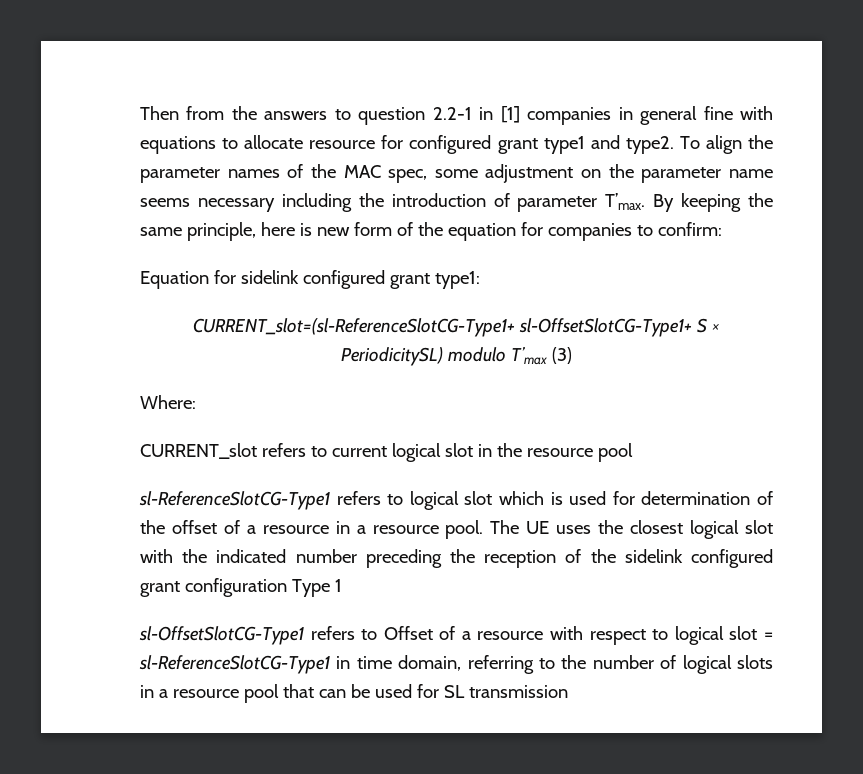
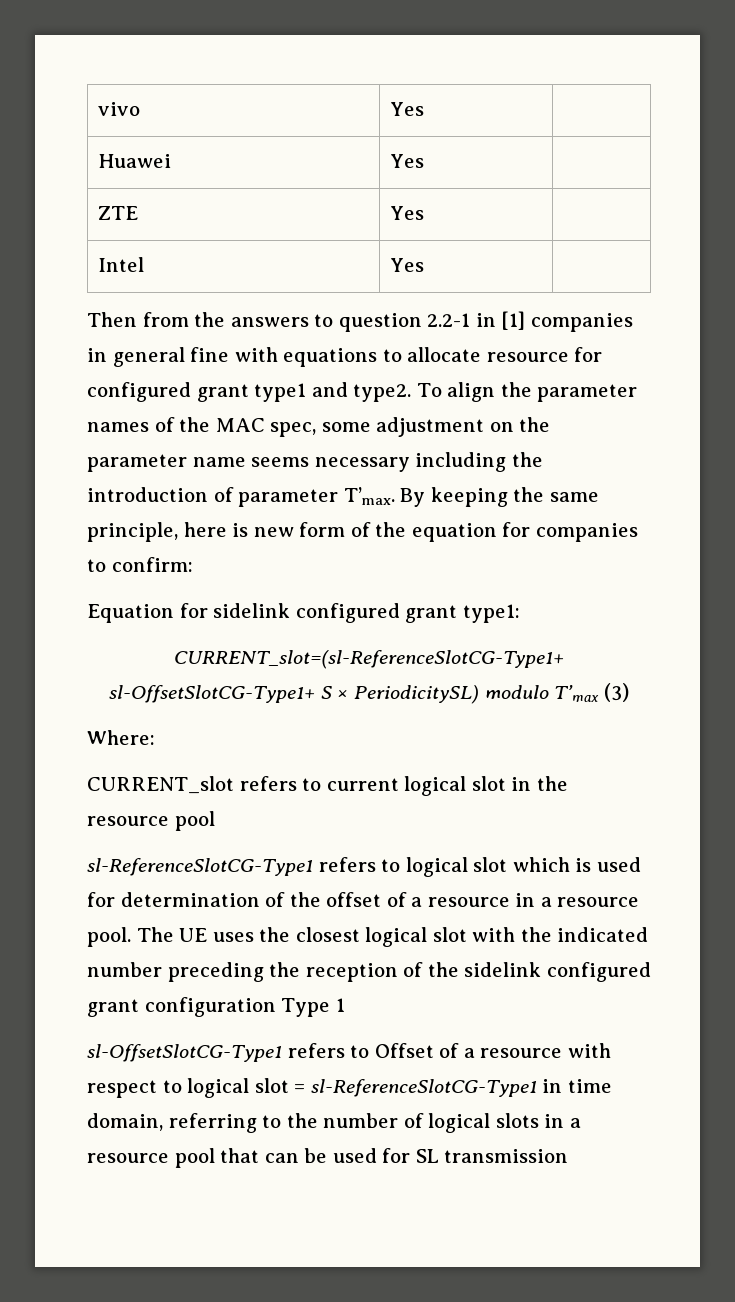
+ vivo | Yes |
+ Huawei | Yes |
+ ZTE | Yes |
+ Intel | Yes |

